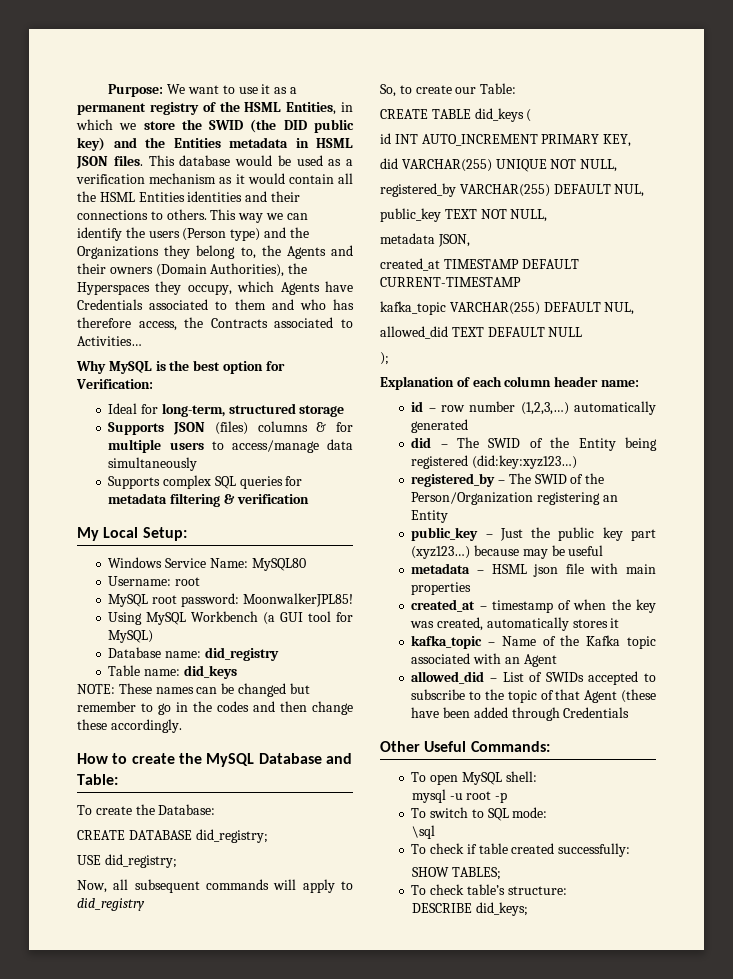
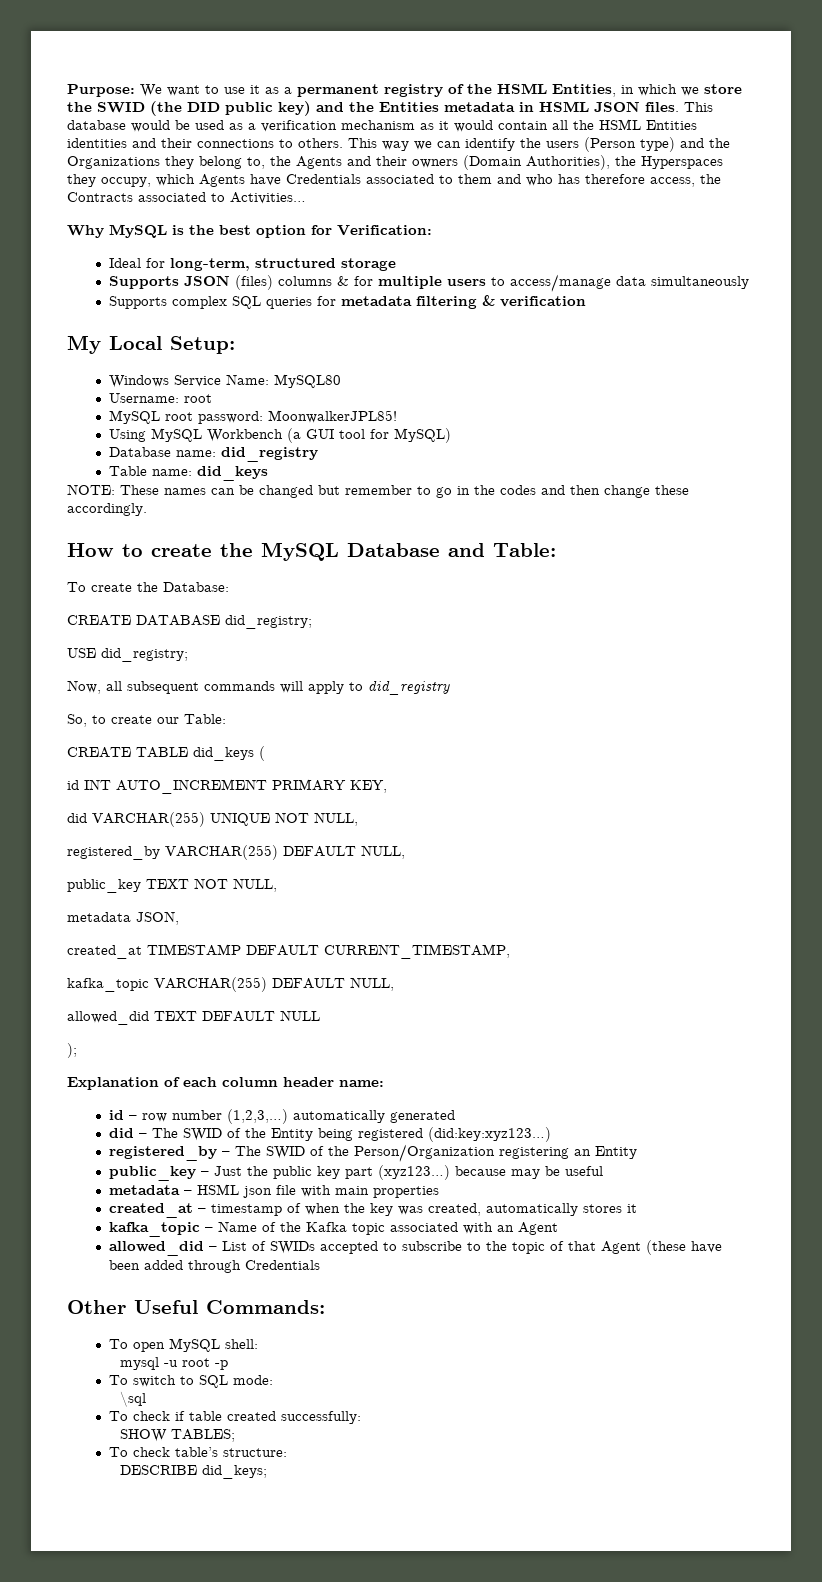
- registered_by VARCHAR(255) DEFAULT NUL,
+ registered_by VARCHAR(255) DEFAULT NULL,
- created_at TIMESTAMP DEFAULT CURRENT-TIMESTAMP
+ created_at TIMESTAMP DEFAULT CURRENT_TIMESTAMP,
- kafka_topic VARCHAR(255) DEFAULT NUL,
+ kafka_topic VARCHAR(255) DEFAULT NULL,

